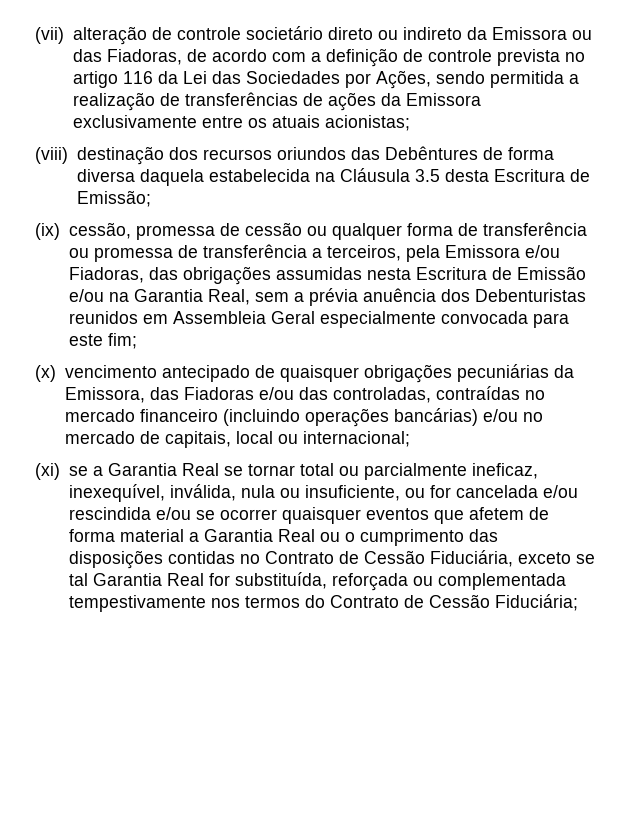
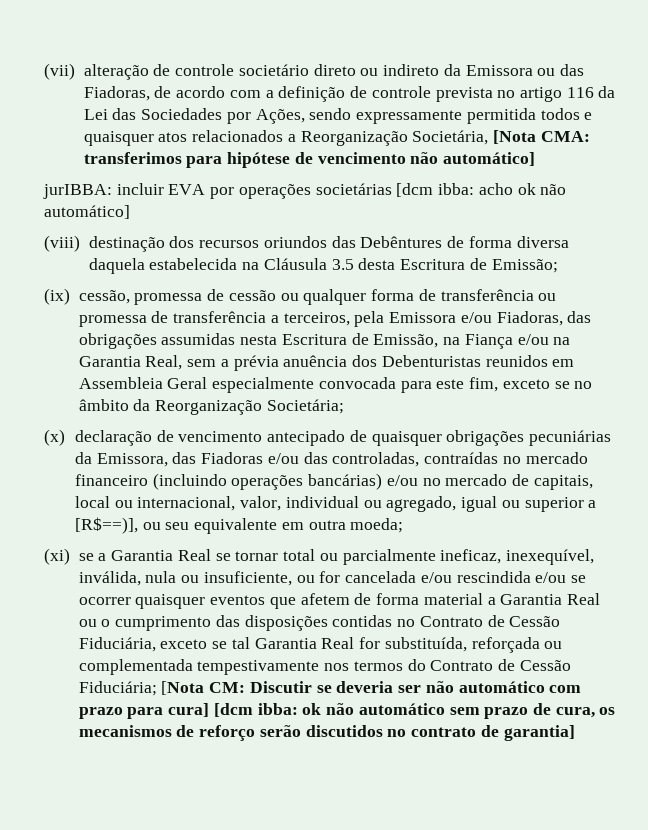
- (vii) alteração de controle societário direto ou indireto da Emissora ou das Fiadoras, de acordo com a definição de controle prevista no artigo 116 da Lei das Sociedades por Ações, sendo permitida a realização de transferências de ações da Emissora exclusivamente entre os atuais acionistas;
+ (vii) alteração de controle societário direto ou indireto da Emissora ou das Fiadoras, de acordo com a definição de controle prevista no artigo 116 da Lei das Sociedades por Ações, sendo expressamente permitida todos e quaisquer atos relacionados a Reorganização Societária, [Nota CMA: transferimos para hipótese de vencimento não automático]
+ jurIBBA: incluir EVA por operações societárias [dcm ibba: acho ok não automático]
- (ix) cessão, promessa de cessão ou qualquer forma de transferência ou promessa de transferência a terceiros, pela Emissora e/ou Fiadoras, das obrigações assumidas nesta Escritura de Emissão e/ou na Garantia Real, sem a prévia anuência dos Debenturistas reunidos em Assembleia Geral especialmente convocada para este fim;
+ (ix) cessão, promessa de cessão ou qualquer forma de transferência ou promessa de transferência a terceiros, pela Emissora e/ou Fiadoras, das obrigações assumidas nesta Escritura de Emissão, na Fiança e/ou na Garantia Real, sem a prévia anuência dos Debenturistas reunidos em Assembleia Geral especialmente convocada para este fim, exceto se no âmbito da Reorganização Societária;
- (x) vencimento antecipado de quaisquer obrigações pecuniárias da Emissora, das Fiadoras e/ou das controladas, contraídas no mercado financeiro (incluindo operações bancárias) e/ou no mercado de capitais, local ou internacional;
+ (x) declaração de vencimento antecipado de quaisquer obrigações pecuniárias da Emissora, das Fiadoras e/ou das controladas, contraídas no mercado financeiro (incluindo operações bancárias) e/ou no mercado de capitais, local ou internacional, valor, individual ou agregado, igual ou superior a [R$==)], ou seu equivalente em outra moeda;
+ [Nota CM: Discutir se deveria ser não automático com prazo para cura] [dcm ibba: ok não automático sem prazo de cura, os mecanismos de reforço serão discutidos no contrato de garantia]

